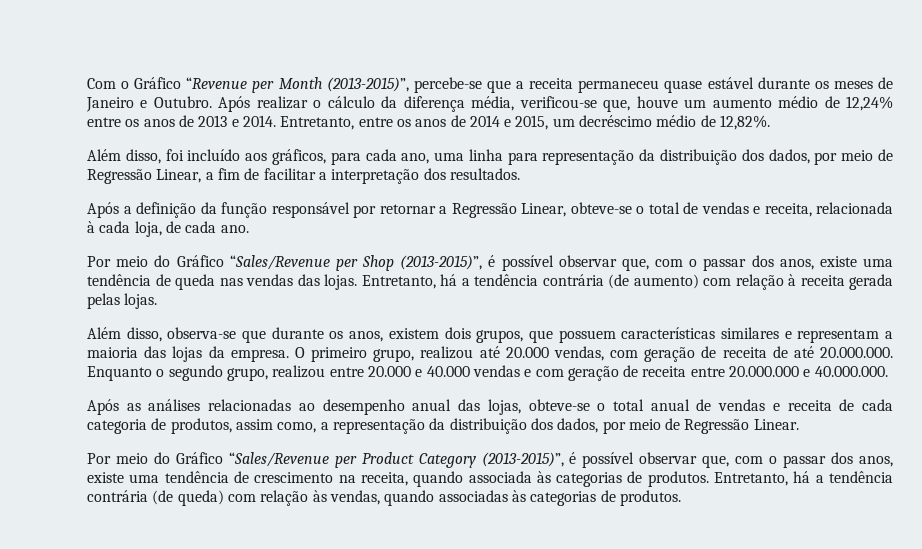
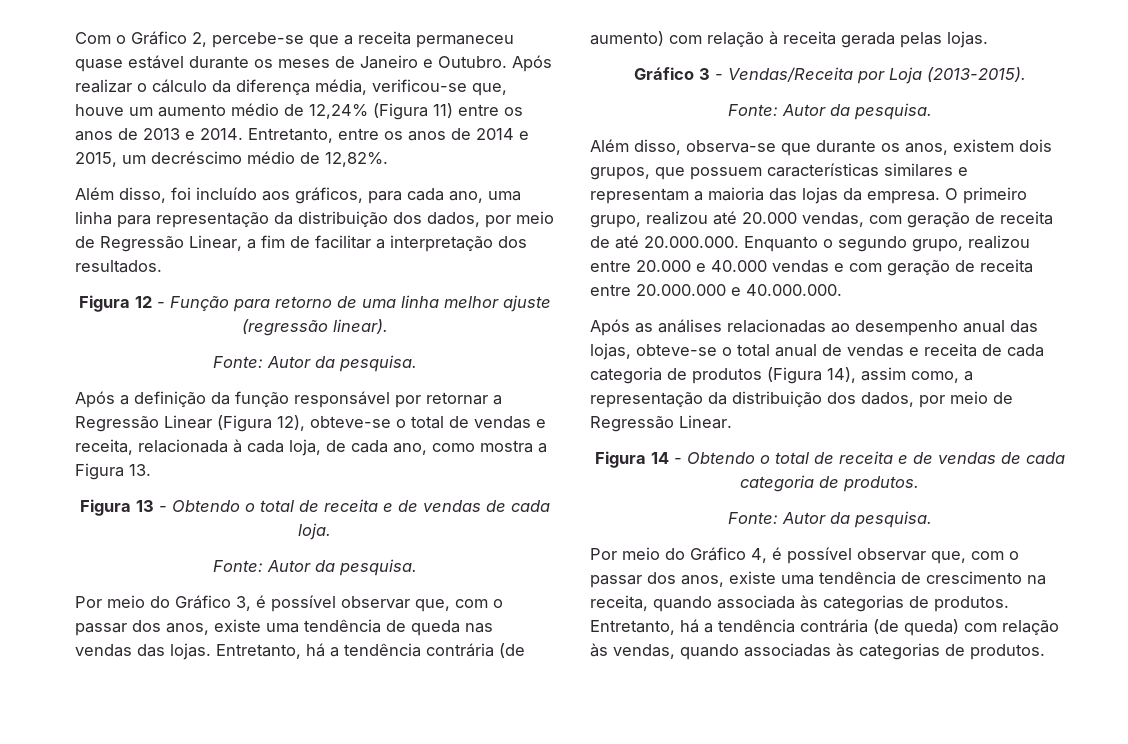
- Com o Gráfico “Revenue per Month (2013-2015)”, percebe-se que a receita permaneceu quase estável durante os meses de Janeiro e Outubro.
+ Com o Gráfico 2, percebe-se que a receita permaneceu quase estável durante os meses de Janeiro e Outubro.
- Após realizar o cálculo da diferença média, verificou-se que, houve um aumento médio de 12,24% entre os anos de 2013 e 2014.
+ Após realizar o cálculo da diferença média, verificou-se que, houve um aumento médio de 12,24% (Figura 11) entre os anos de 2013 e 2014.
+ Figura 12 - Função para retorno de uma linha melhor ajuste (regressão linear).
+ Fonte: Autor da pesquisa.
- Após a definição da função responsável por retornar a Regressão Linear, obteve-se o total de vendas e receita, relacionada à cada loja, de cada ano.
- Por meio do Gráfico “Sales/Revenue per Shop (2013-2015)”, é possível observar que, com o passar dos anos, existe uma tendência de queda nas vendas das lojas.
+ Após a definição da função responsável por retornar a Regressão Linear (Figura 12), obteve-se o total de vendas e receita, relacionada à cada loja, de cada ano, como mostra a Figura 13.
+ Figura 13 - Obtendo o total de receita e de vendas de cada loja.
+ Fonte: Autor da pesquisa.
+ Por meio do Gráfico 3, é possível observar que, com o passar dos anos, existe uma tendência de queda nas vendas das lojas.
+ Gráfico 3 - Vendas/Receita por Loja (2013-2015).
+ Fonte: Autor da pesquisa.
- Após as análises relacionadas ao desempenho anual das lojas, obteve-se o total anual de vendas e receita de cada categoria de produtos, assim como, a representação da distribuição dos dados, por meio de Regressão Linear.
+ Após as análises relacionadas ao desempenho anual das lojas, obteve-se o total anual de vendas e receita de cada categoria de produtos (Figura 14), assim como, a representação da distribuição dos dados, por meio de Regressão Linear.
- Por meio do Gráfico “Sales/Revenue per Product Category (2013-2015)”, é possível observar que, com o passar dos anos, existe uma tendência de crescimento na receita, quando associada às categorias de produtos.
+ Figura 14 - Obtendo o total de receita e de vendas de cada categoria de produtos.
+ Fonte: Autor da pesquisa.
+ Por meio do Gráfico 4, é possível observar que, com o passar dos anos, existe uma tendência de crescimento na receita, quando associada às categorias de produtos.

